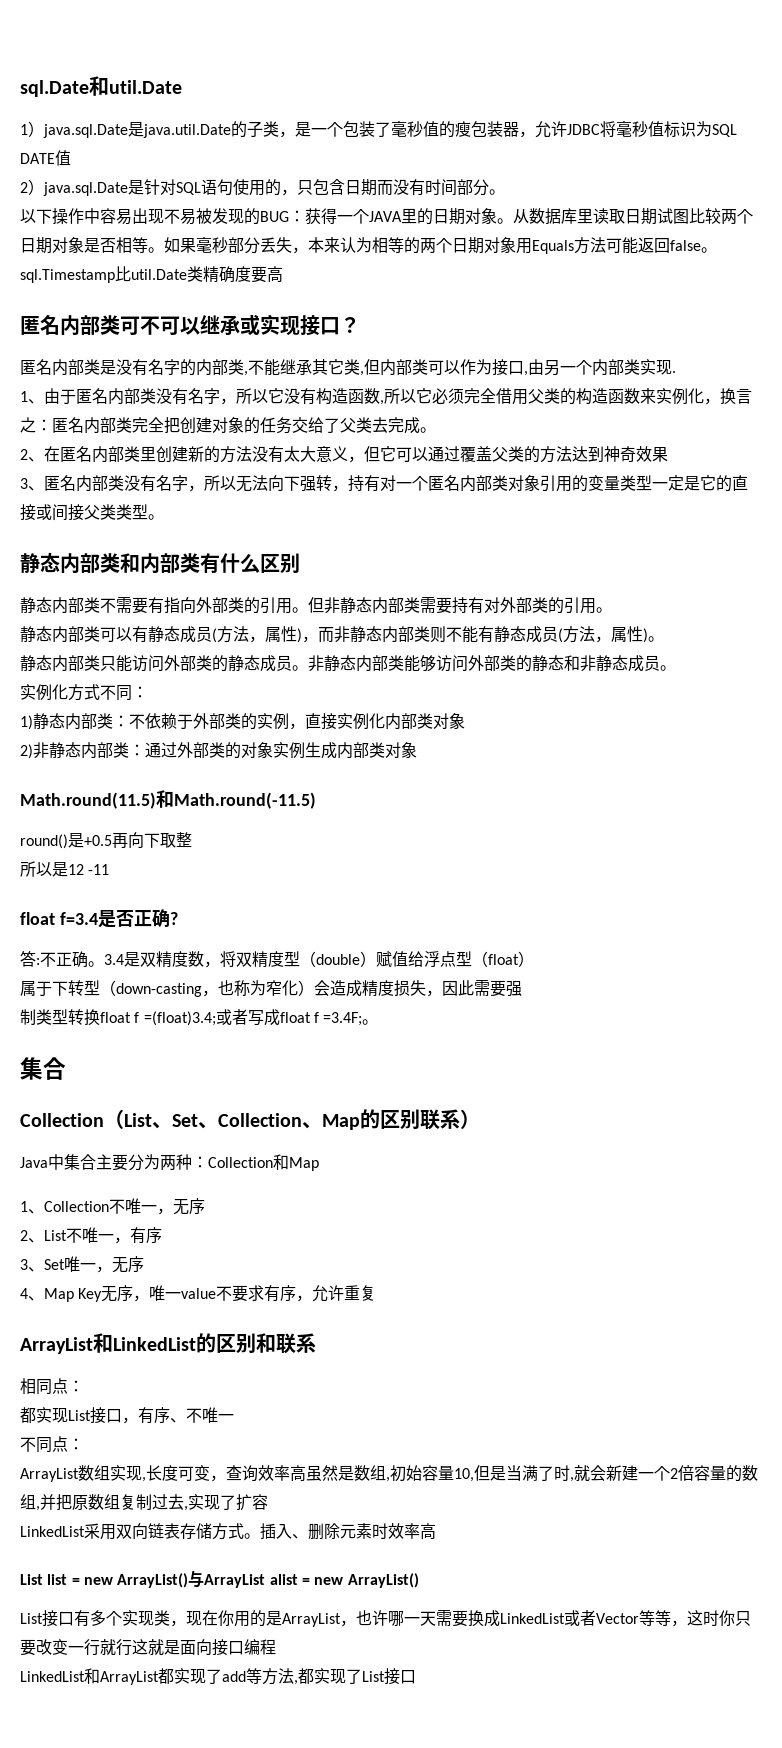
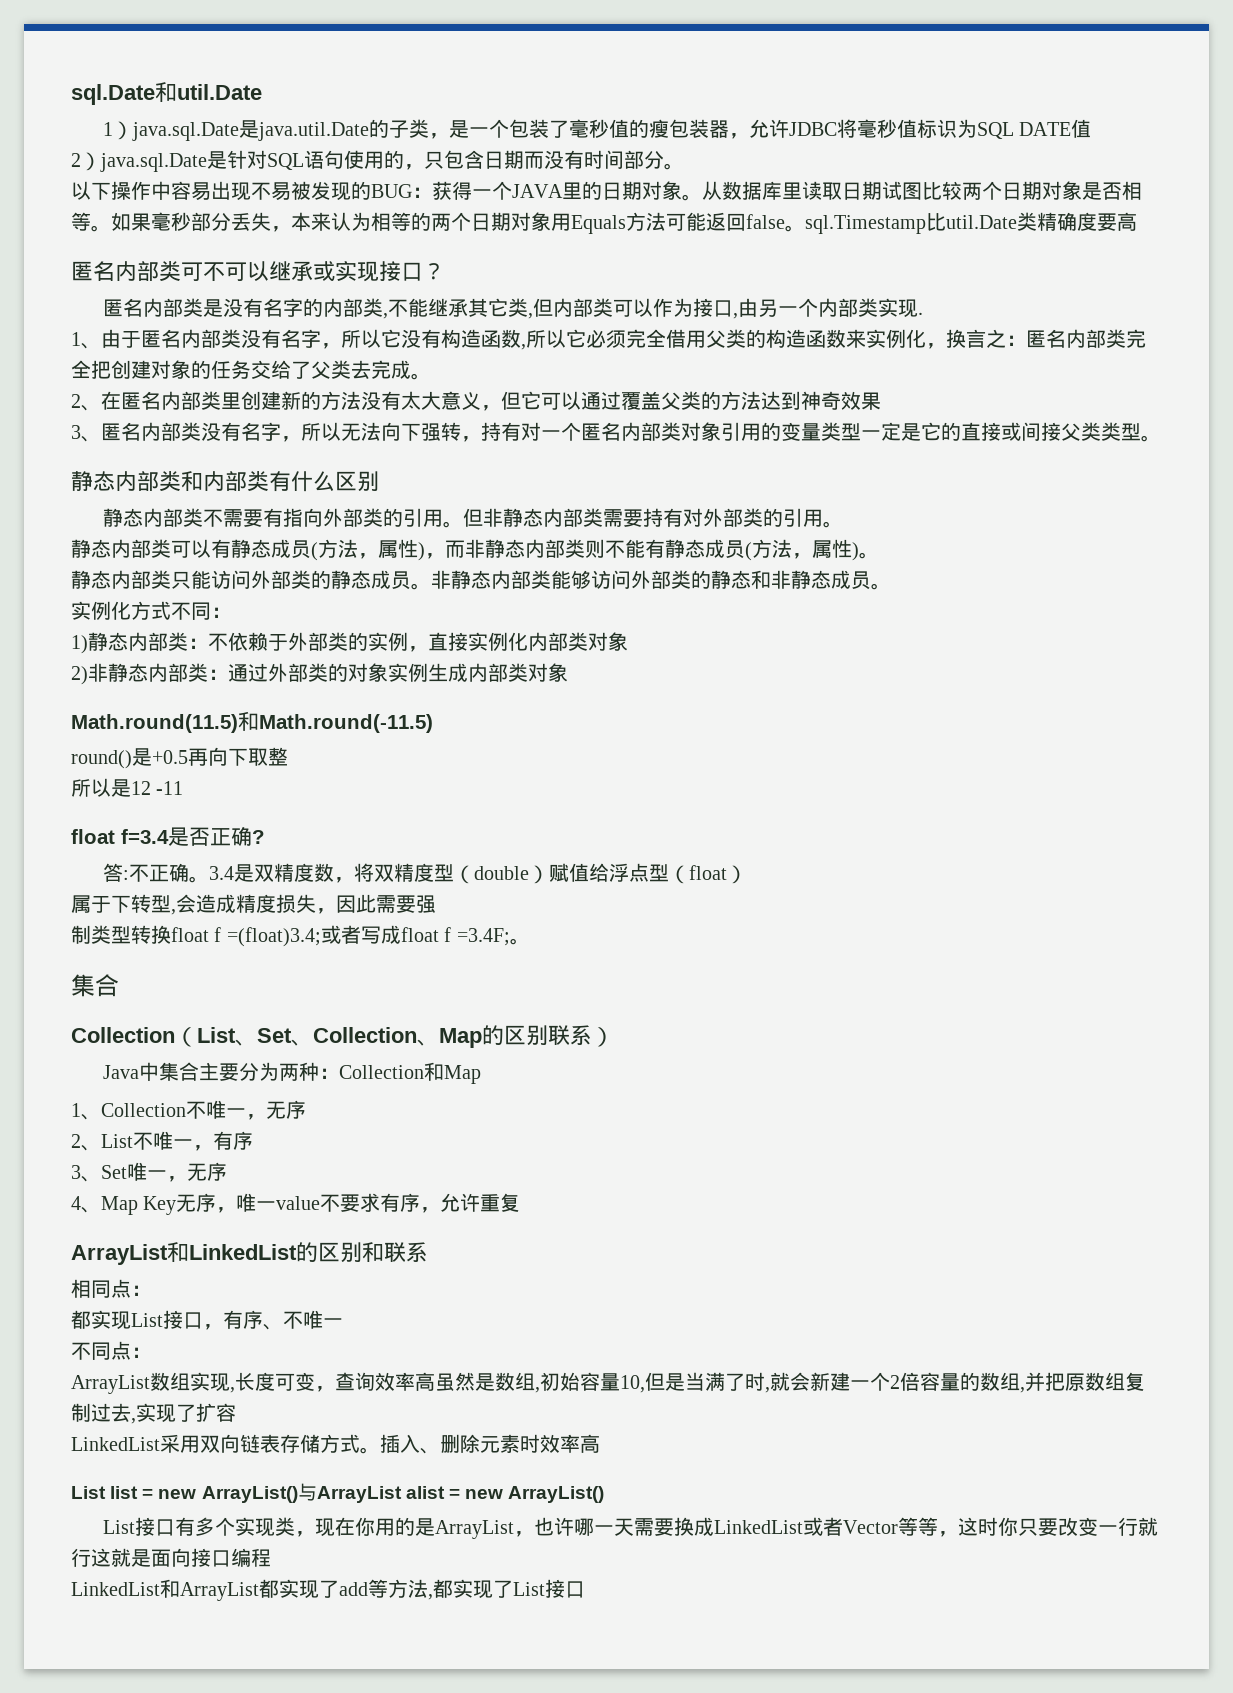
- 属于下转型（down-casting，也称为窄化）会造成精度损失，因此需要强
+ 属于下转型,会造成精度损失，因此需要强

